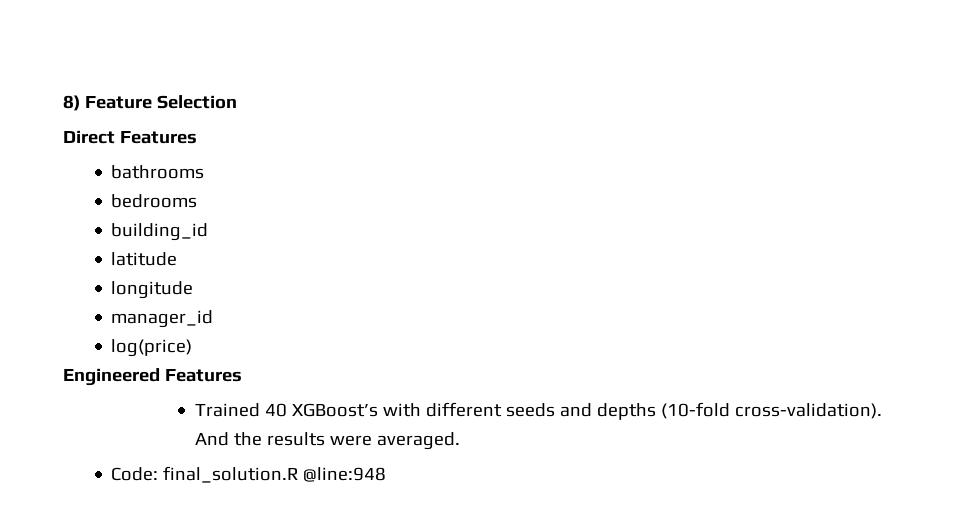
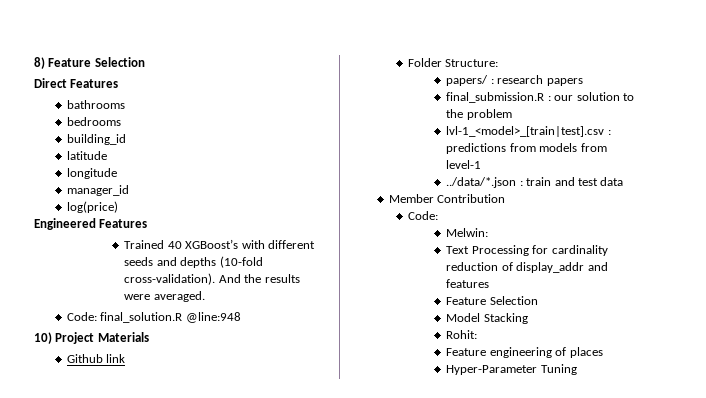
+ 10) Project Materials
+ Github link
+ Folder Structure:
+ papers/ : research papers
+ final_submission.R : our solution to the problem
+ lvl-1_<model>_[train|test].csv : predictions from models from level-1
+ ../data/*.json : train and test data
+ Member Contribution
+ Code:
+ Melwin:
+ Text Processing for cardinality reduction of display_addr and features
+ Feature Selection
+ Model Stacking
+ Rohit:
+ Feature engineering of places
+ Hyper-Parameter Tuning

